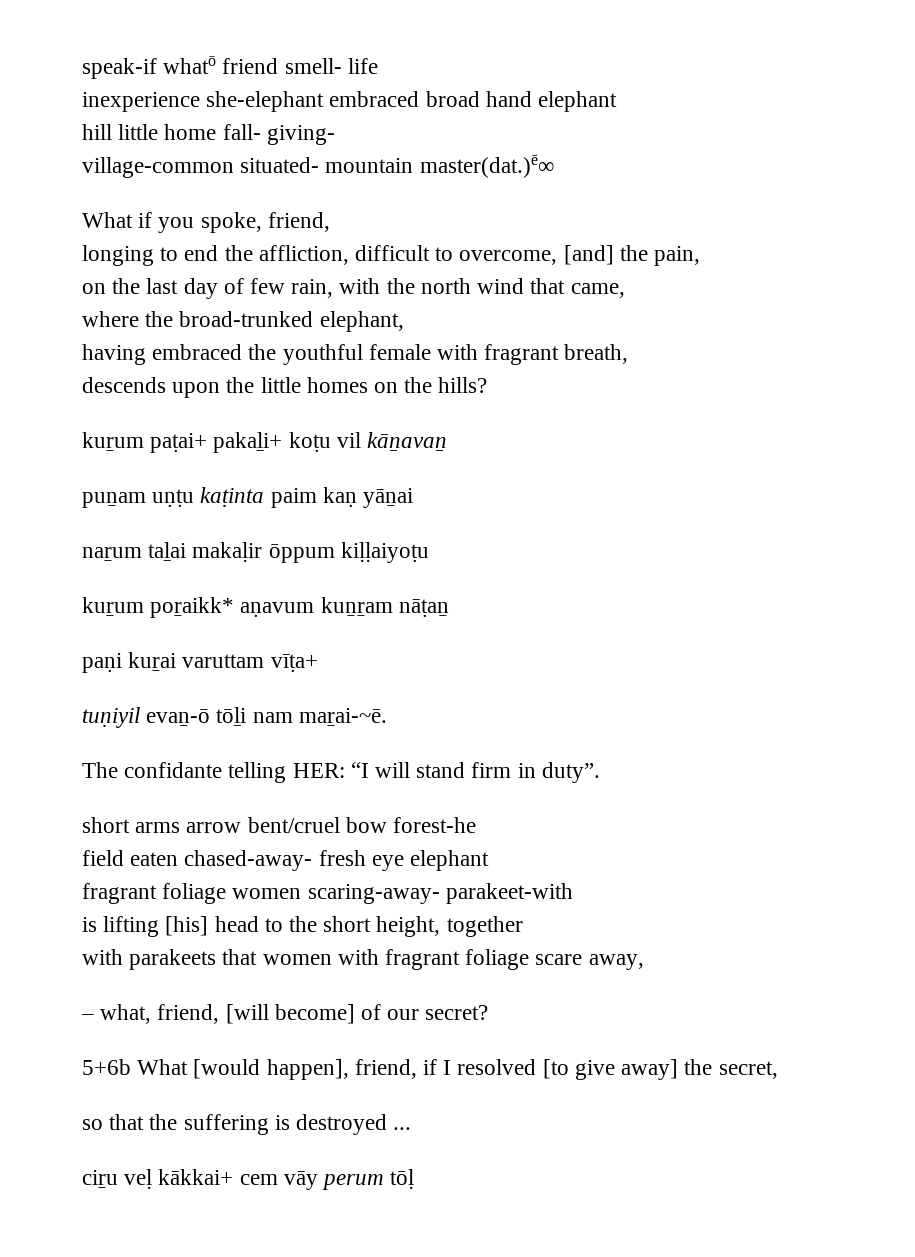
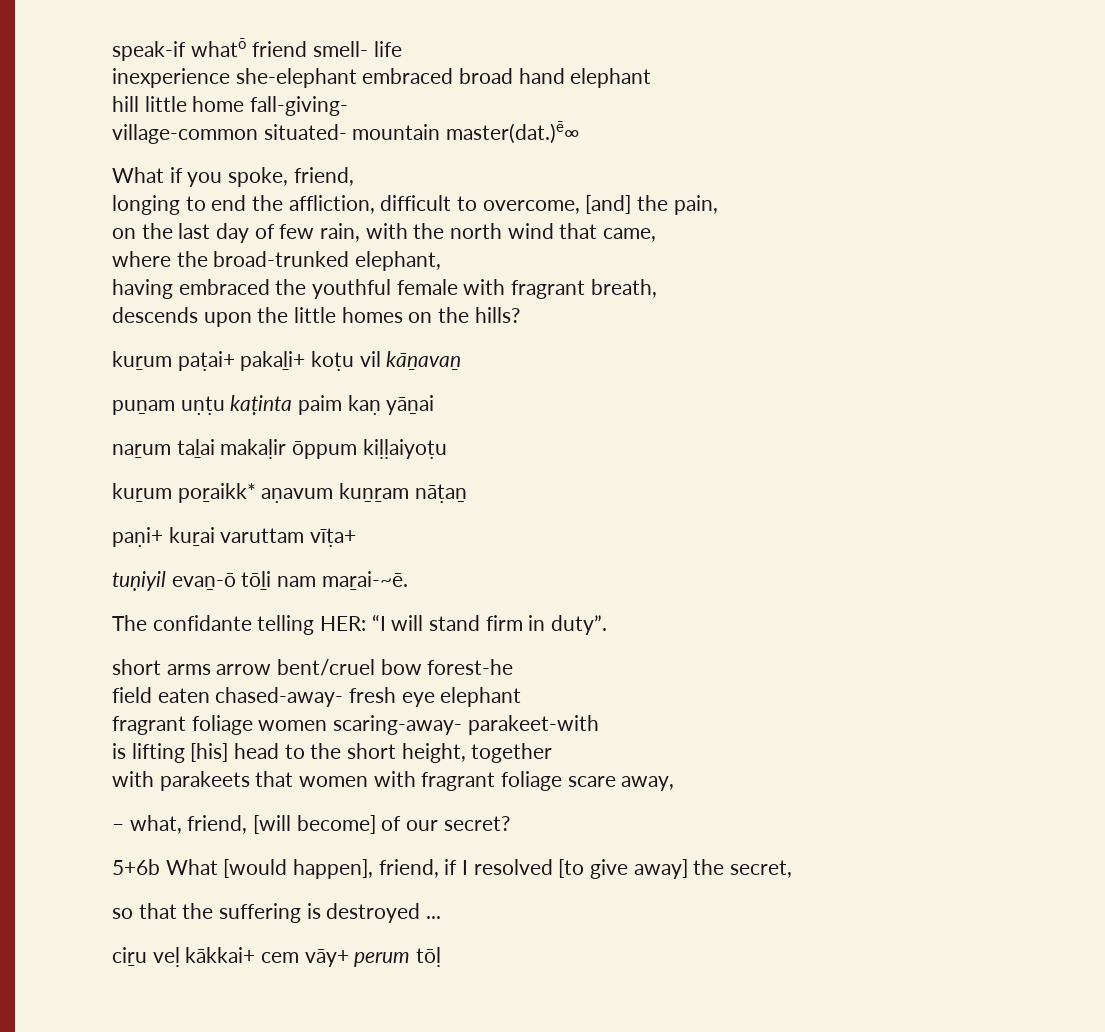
- hill little home fall- giving-
+ hill little home fall-giving-
- paṇi kuṟai varuttam vīṭa+
+ paṇi+ kuṟai varuttam vīṭa+
- ciṟu veḷ kākkai+ cem vāy perum tōḷ
+ ciṟu veḷ kākkai+ cem vāy+ perum tōḷ

